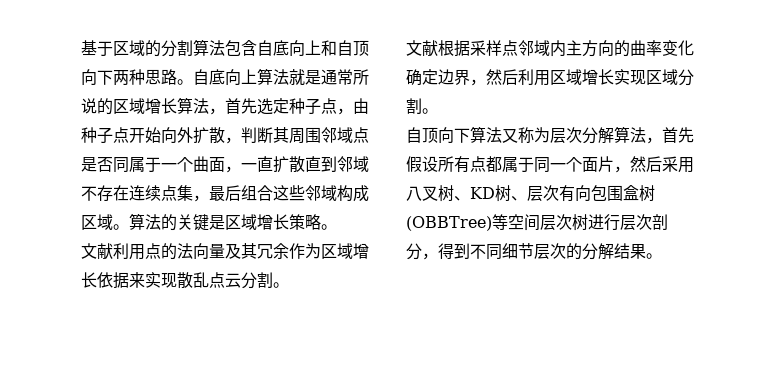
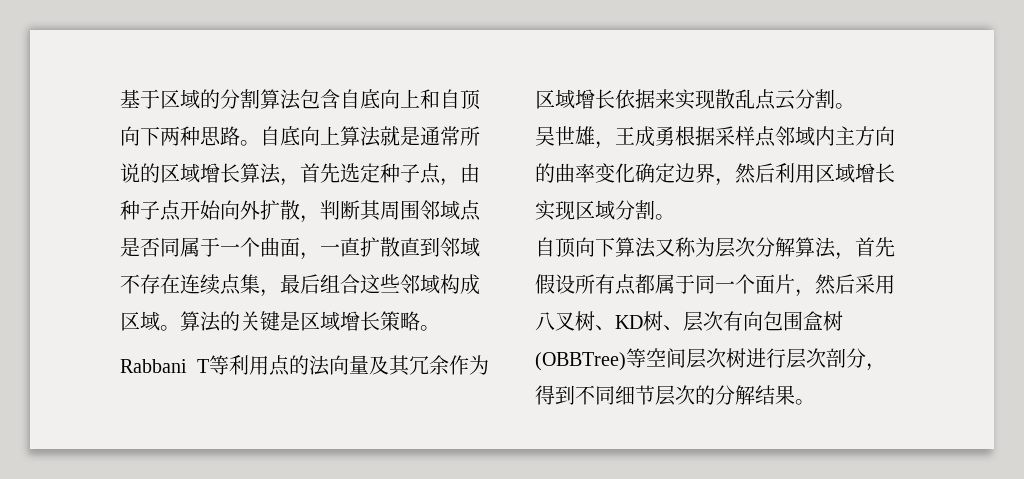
- 文献利用点的法向量及其冗余作为区域增长依据来实现散乱点云分割。
+ Rabbani T等利用点的法向量及其冗余作为区域增长依据来实现散乱点云分割。
- 文献根据采样点邻域内主方向的曲率变化确定边界，然后利用区域增长实现区域分割。
+ 吴世雄，王成勇根据采样点邻域内主方向的曲率变化确定边界，然后利用区域增长实现区域分割。

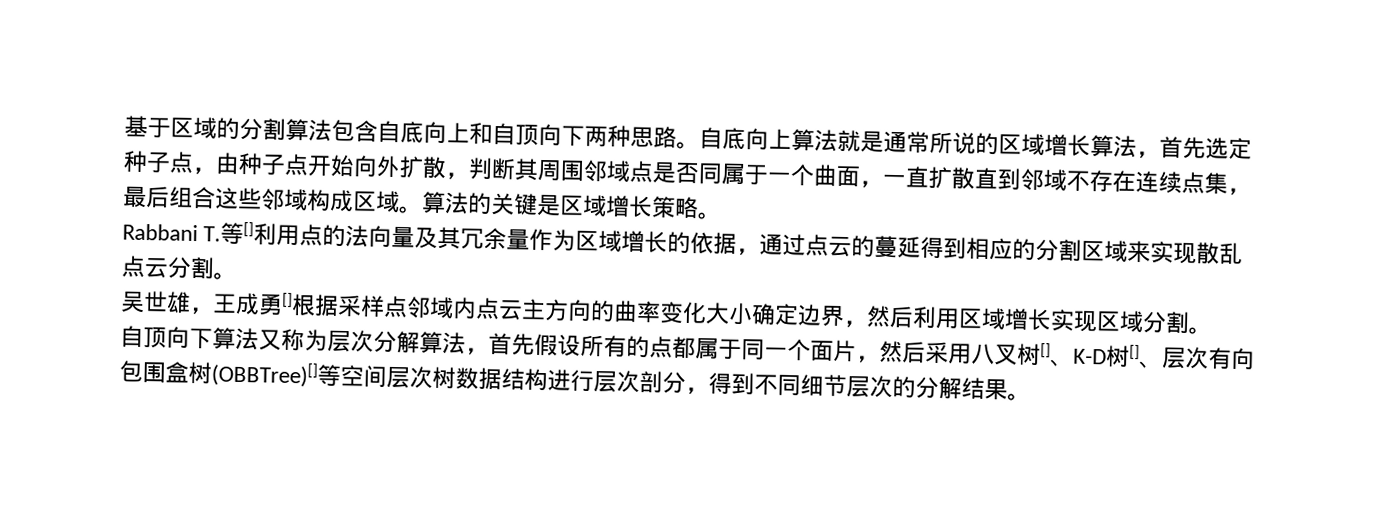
- Rabbani T等利用点的法向量及其冗余作为区域增长依据来实现散乱点云分割。
+ Rabbani T.等[]利用点的法向量及其冗余量作为区域增长的依据，通过点云的蔓延得到相应的分割区域来实现散乱点云分割。
- 吴世雄，王成勇根据采样点邻域内主方向的曲率变化确定边界，然后利用区域增长实现区域分割。
+ 吴世雄，王成勇[]根据采样点邻域内点云主方向的曲率变化大小确定边界，然后利用区域增长实现区域分割。
- 自顶向下算法又称为层次分解算法，首先假设所有点都属于同一个面片，然后采用八叉树、KD树、层次有向包围盒树(OBBTree)等空间层次树进行层次剖分，得到不同细节层次的分解结果。
+ 自顶向下算法又称为层次分解算法，首先假设所有的点都属于同一个面片，然后采用八叉树[]、K-D树[]、层次有向包围盒树(OBBTree)[]等空间层次树数据结构进行层次剖分，得到不同细节层次的分解结果。

